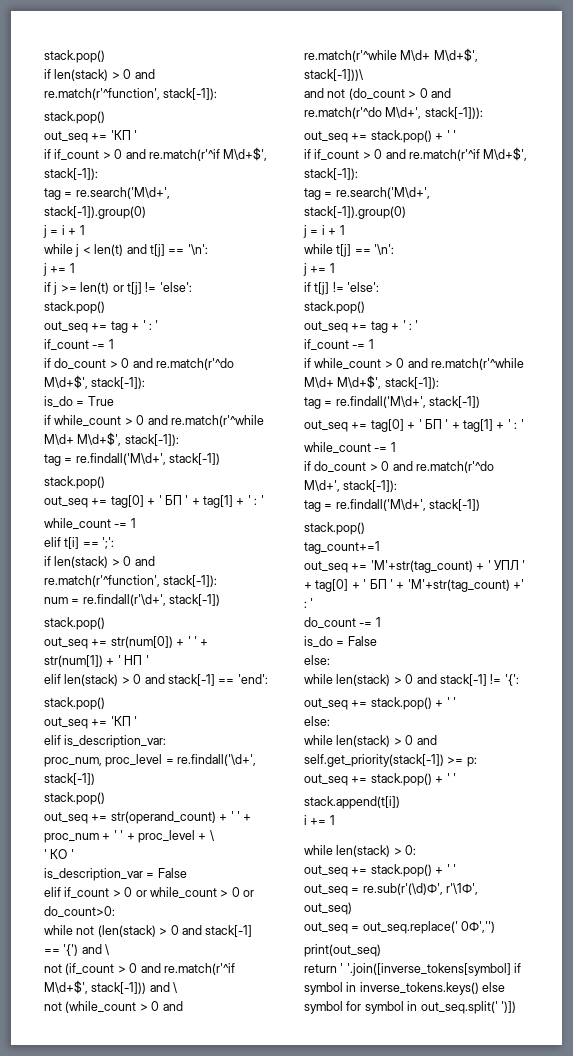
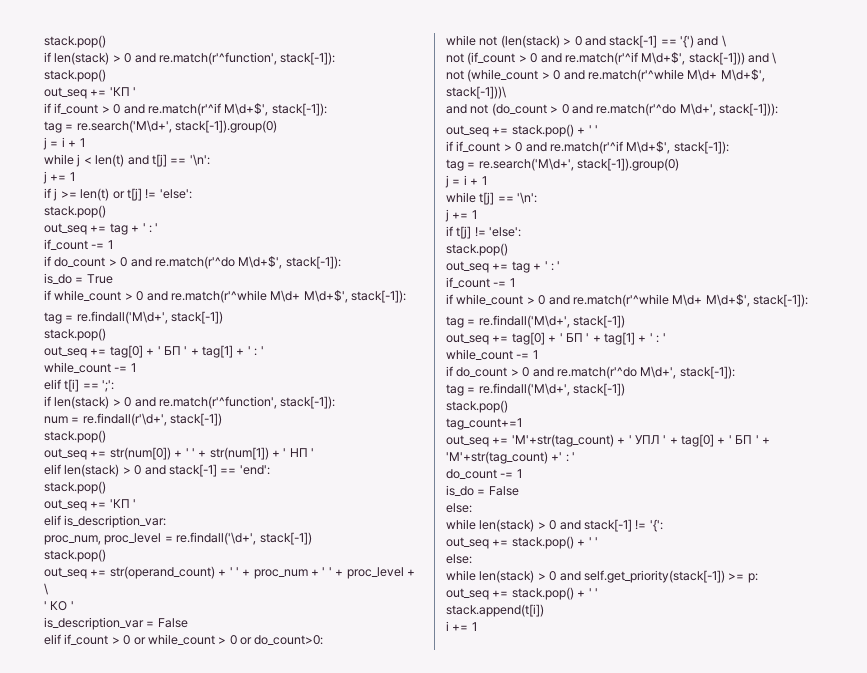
- while len(stack) > 0:
- out_seq += stack.pop() + ' '
- out_seq = re.sub(r'(\d)Ф', r'\1Ф', out_seq)
- out_seq = out_seq.replace(' 0Ф','')
- print(out_seq)
- return ' '.join([inverse_tokens[symbol] if symbol in inverse_tokens.keys() else symbol for symbol in out_seq.split(' ')])

